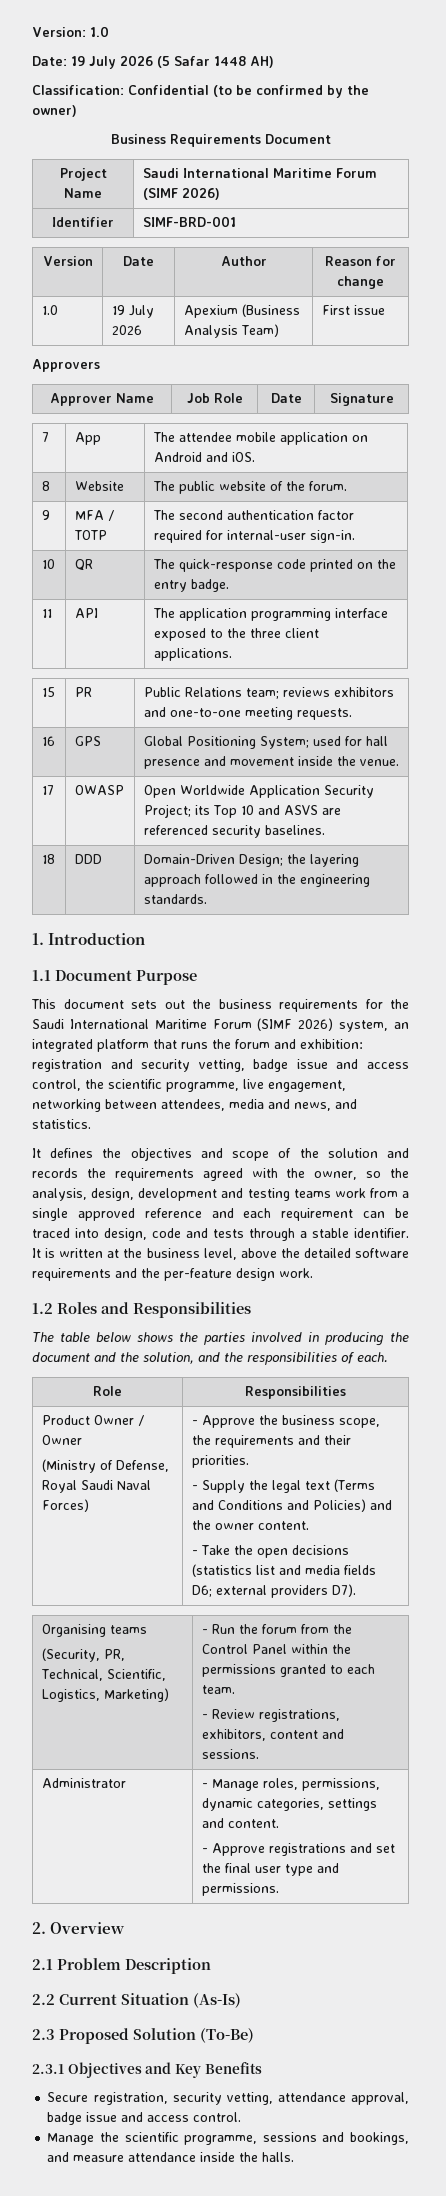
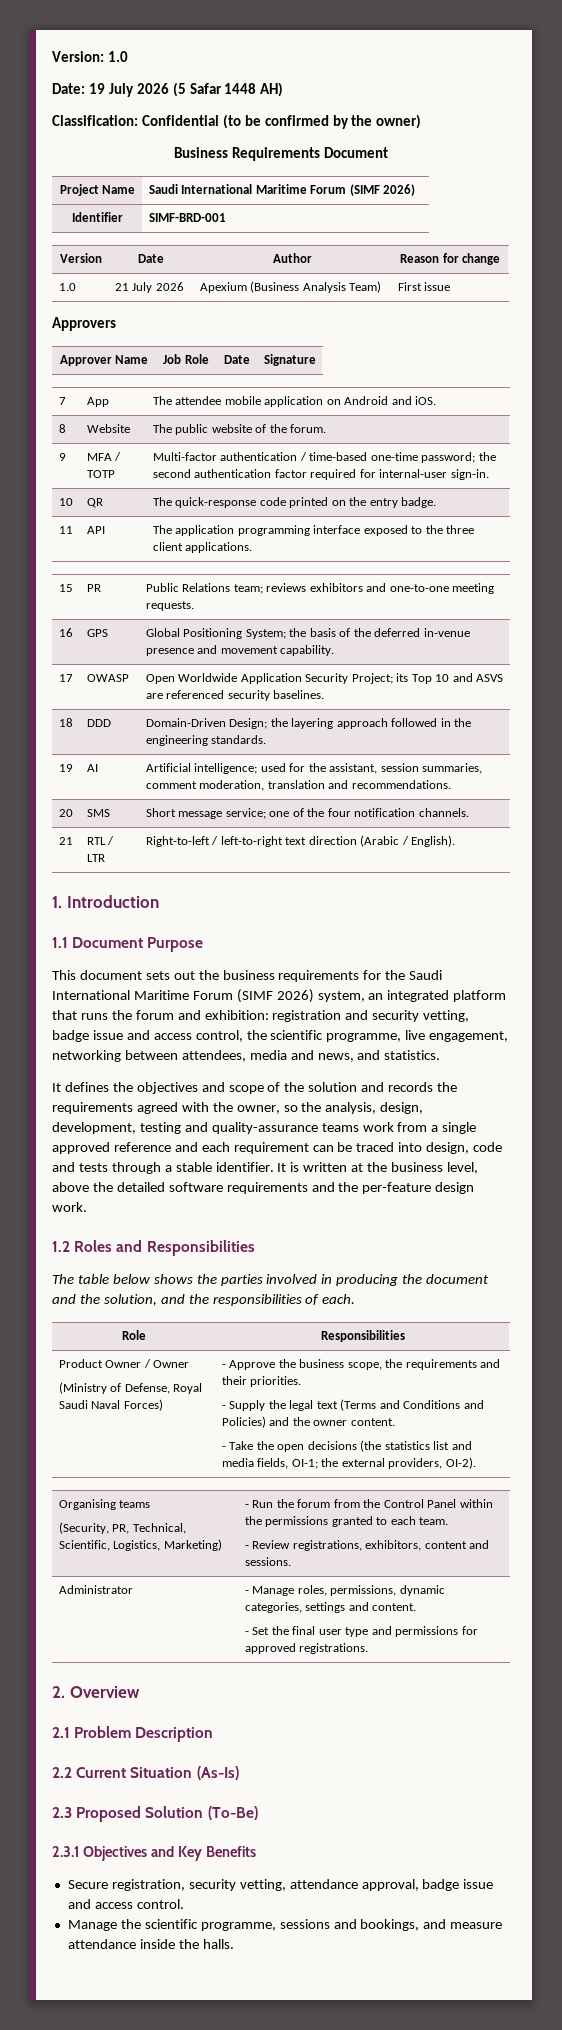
- 1.0 | 19 July 2026 | Apexium (Business Analysis Team) | First issue
+ 1.0 | 21 July 2026 | Apexium (Business Analysis Team) | First issue
- 9 | MFA / TOTP | The second authentication factor required for internal-user sign-in.
+ 9 | MFA / TOTP | Multi-factor authentication / time-based one-time password; the second authentication factor required for internal-user sign-in.
- 16 | GPS | Global Positioning System; used for hall presence and movement inside the venue.
+ 16 | GPS | Global Positioning System; the basis of the deferred in-venue presence and movement capability.
+ 19 | AI | Artificial intelligence; used for the assistant, session summaries, comment moderation, translation and recommendations.
+ 20 | SMS | Short message service; one of the four notification channels.
+ 21 | RTL / LTR | Right-to-left / left-to-right text direction (Arabic / English).
- It defines the objectives and scope of the solution and records the requirements agreed with the owner, so the analysis, design, development and testing teams work from a single approved reference and each requirement can be traced into design, code and tests through a stable identifier.
+ It defines the objectives and scope of the solution and records the requirements agreed with the owner, so the analysis, design, development, testing and quality-assurance teams work from a single approved reference and each requirement can be traced into design, code and tests through a stable identifier.
- - Take the open decisions (statistics list and media fields D6; external providers D7).
+ - Take the open decisions (the statistics list and media fields, OI-1; the external providers, OI-2).
  Administrator | - Manage roles, permissions, dynamic categories, settings and content.
- - Approve registrations and set the final user type and permissions.
+ - Set the final user type and permissions for approved registrations.

